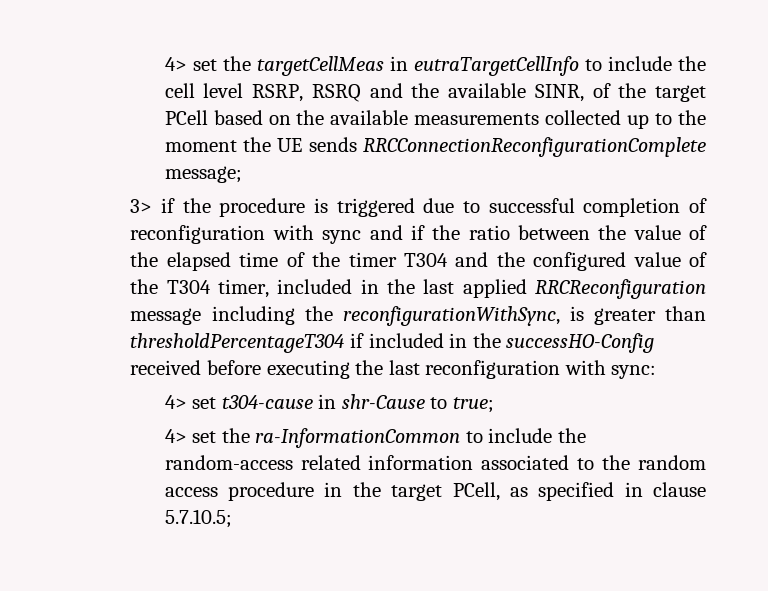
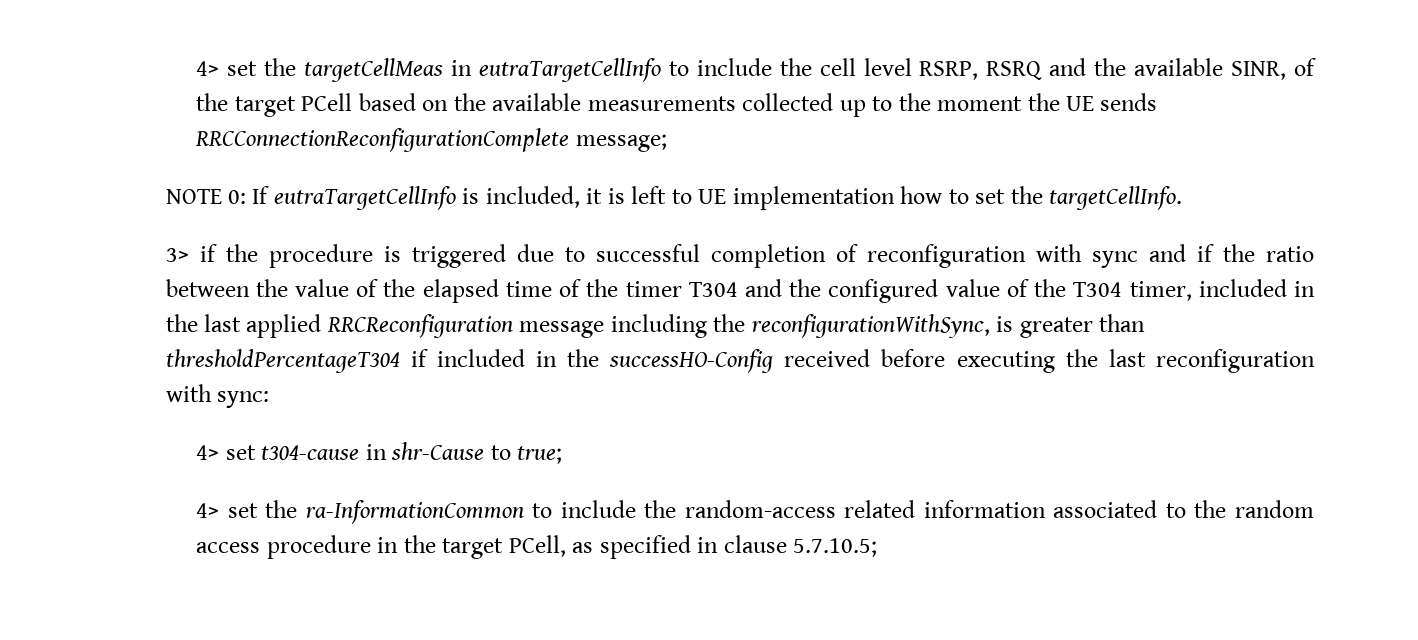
+ NOTE 0: If eutraTargetCellInfo is included, it is left to UE implementation how to set the targetCellInfo.

